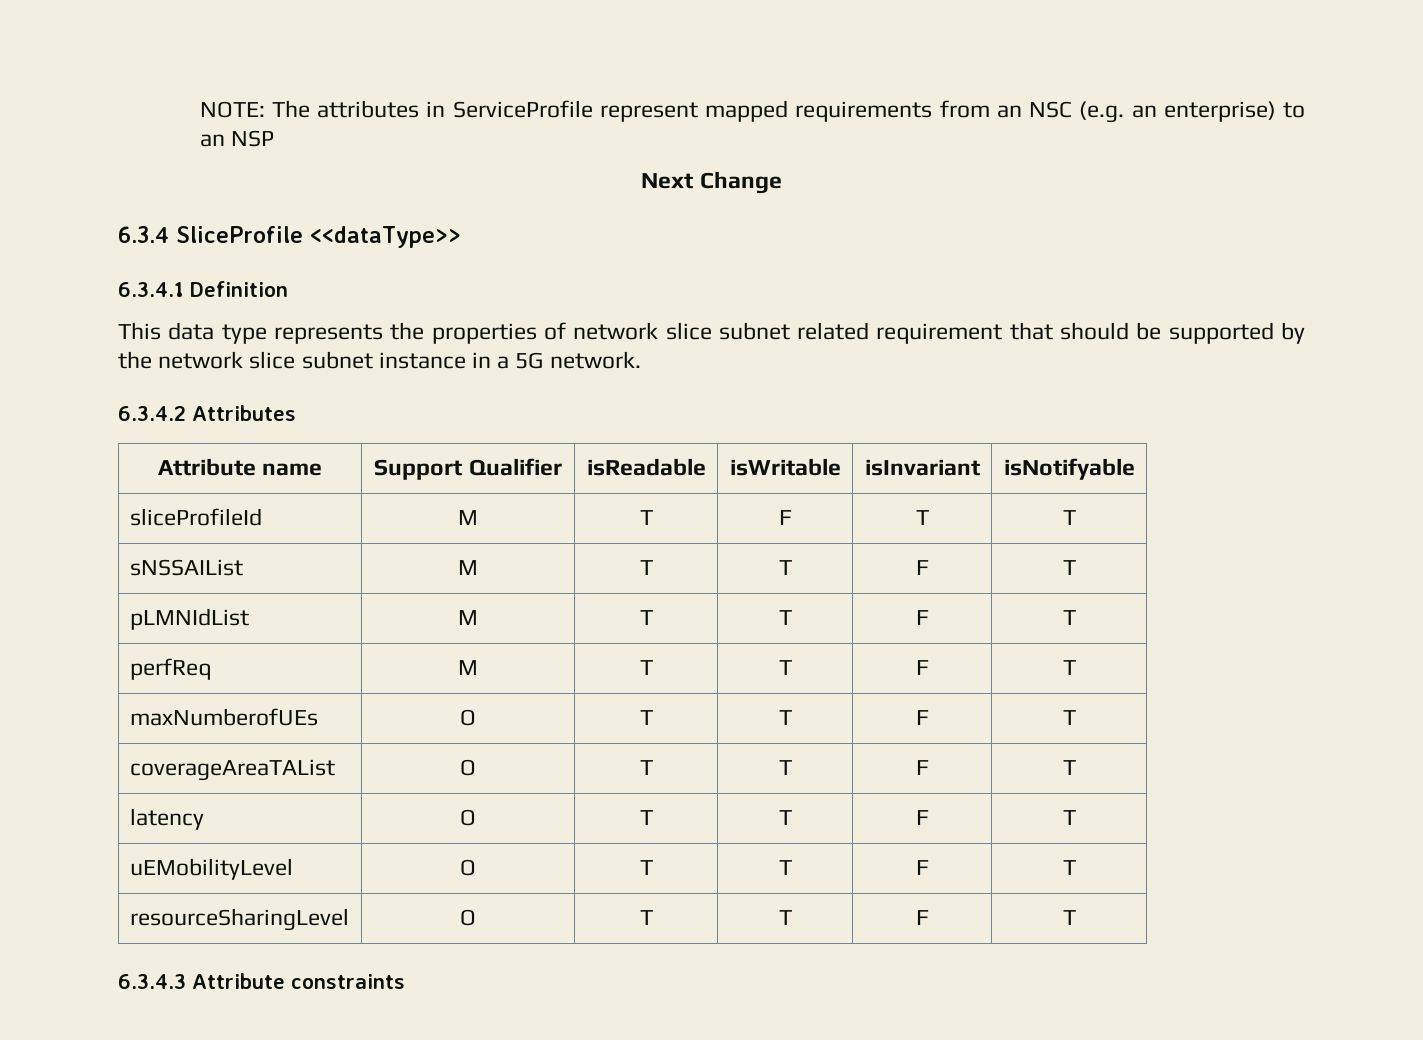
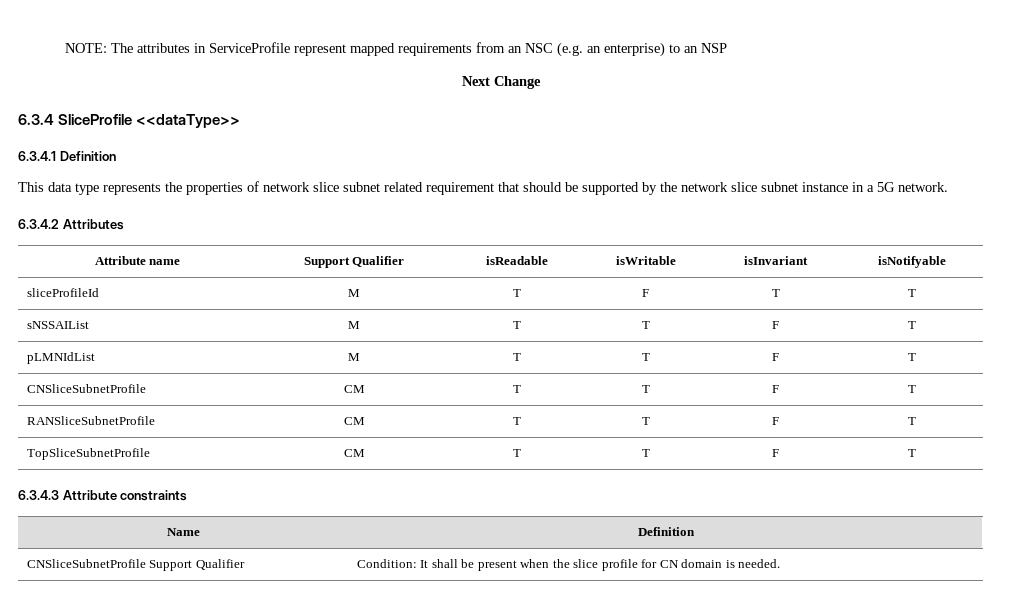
- perfReq | M | T | T | F | T
- maxNumberofUEs | O | T | T | F | T
- coverageAreaTAList | O | T | T | F | T
- latency | O | T | T | F | T
- uEMobilityLevel | O | T | T | F | T
- resourceSharingLevel | O | T | T | F | T
+ CNSliceSubnetProfile | CM | T | T | F | T
+ RANSliceSubnetProfile | CM | T | T | F | T
+ TopSliceSubnetProfile | CM | T | T | F | T
+ Name | Definition
+ CNSliceSubnetProfile Support Qualifier | Condition: It shall be present when the slice profile for CN domain is needed.

